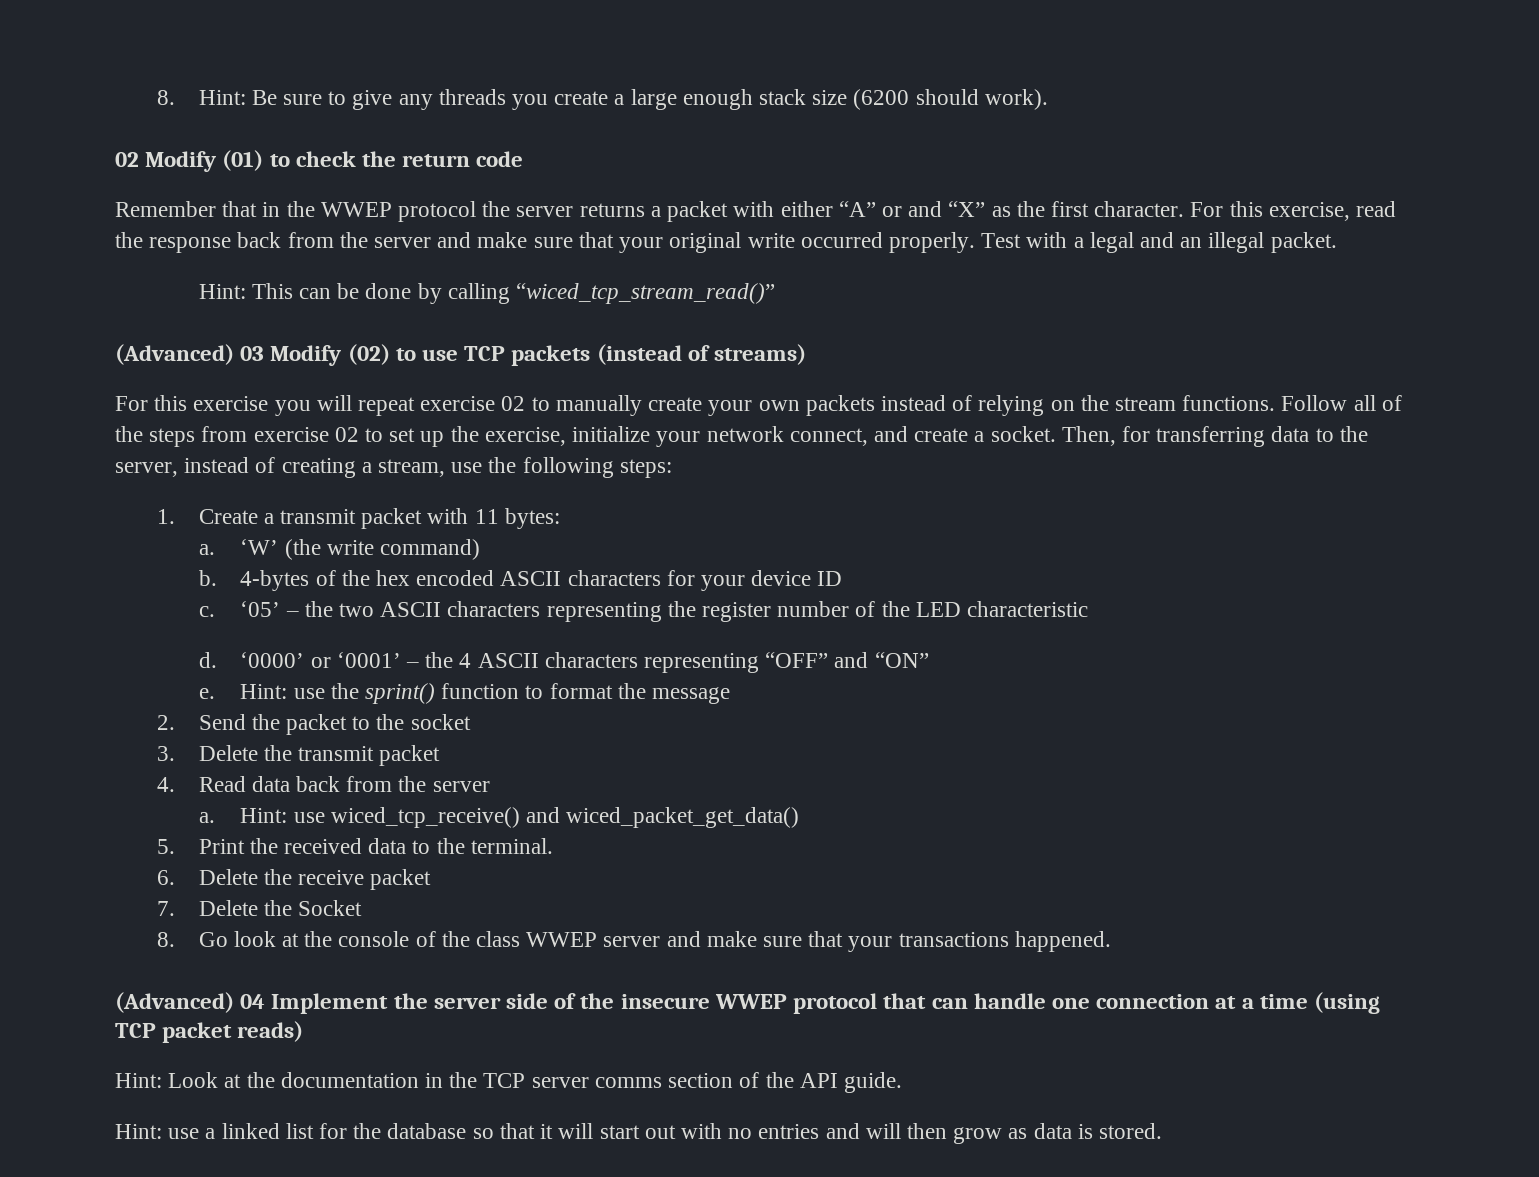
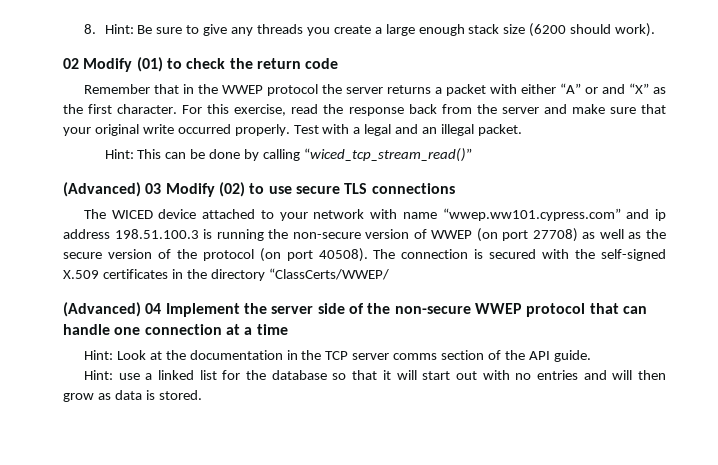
- (Advanced) 03 Modify (02) to use TCP packets (instead of streams)
- For this exercise you will repeat exercise 02 to manually create your own packets instead of relying on the stream functions. Follow all of the steps from exercise 02 to set up the exercise, initialize your network connect, and create a socket. Then, for transferring data to the server, instead of creating a stream, use the following steps:
- 1. Create a transmit packet with 11 bytes:
- a. ‘W’ (the write command)
- b. 4-bytes of the hex encoded ASCII characters for your device ID
- c. ‘05’ – the two ASCII characters representing the register number of the LED characteristic
- d. ‘0000’ or ‘0001’ – the 4 ASCII characters representing “OFF” and “ON”
- e. Hint: use the sprint() function to format the message
- 2. Send the packet to the socket
- 3. Delete the transmit packet
- 4. Read data back from the server
- a. Hint: use wiced_tcp_receive() and wiced_packet_get_data()
- 5. Print the received data to the terminal.
- 6. Delete the receive packet
- 7. Delete the Socket
- 8. Go look at the console of the class WWEP server and make sure that your transactions happened.
+ (Advanced) 03 Modify (02) to use secure TLS connections
+ The WICED device attached to your network with name “wwep.ww101.cypress.com” and ip address 198.51.100.3 is running the non-secure version of WWEP (on port 27708) as well as the secure version of the protocol (on port 40508). The connection is secured with the self-signed X.509 certificates in the directory “ClassCerts/WWEP/
- (Advanced) 04 Implement the server side of the insecure WWEP protocol that can handle one connection at a time (using TCP packet reads)
+ (Advanced) 04 Implement the server side of the non-secure WWEP protocol that can handle one connection at a time

